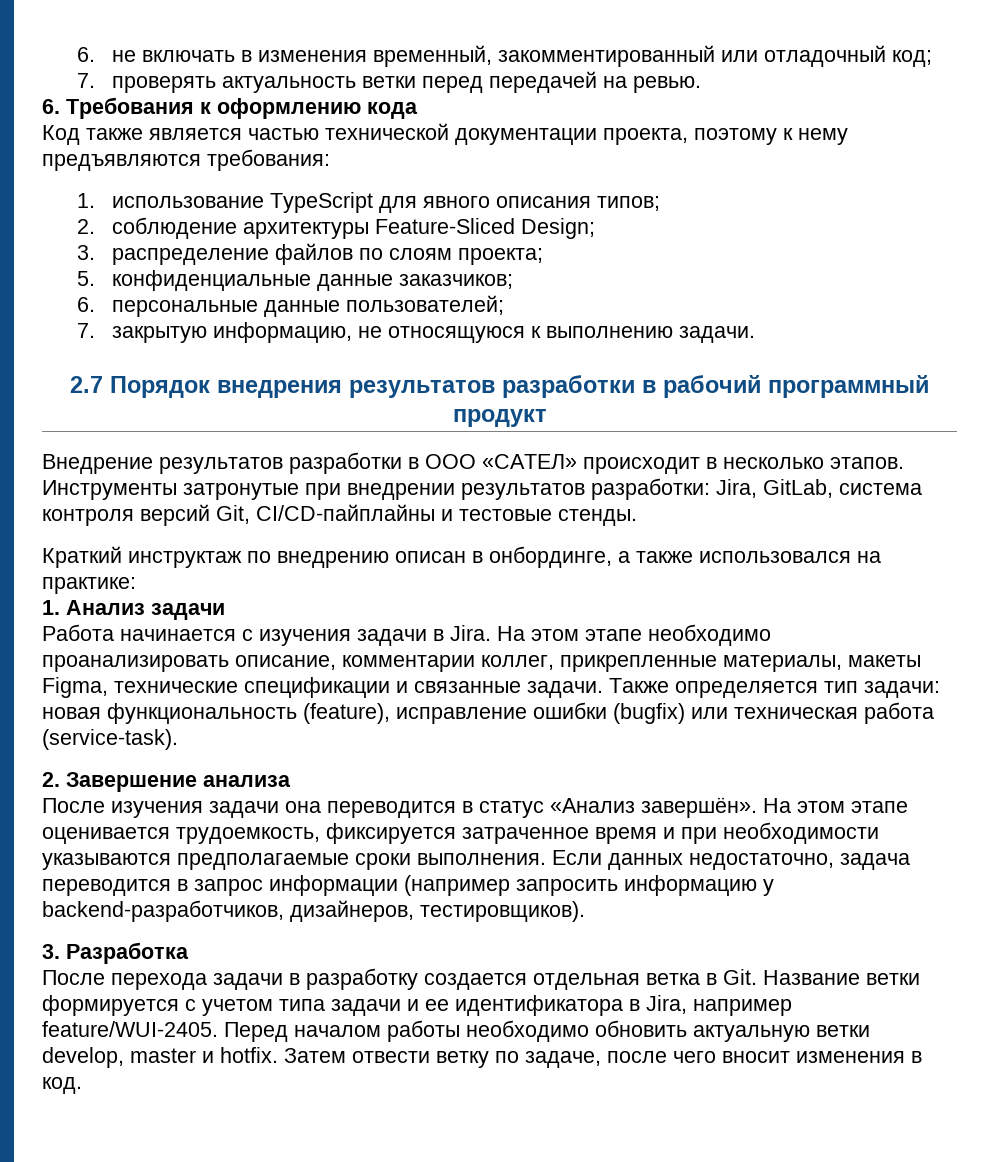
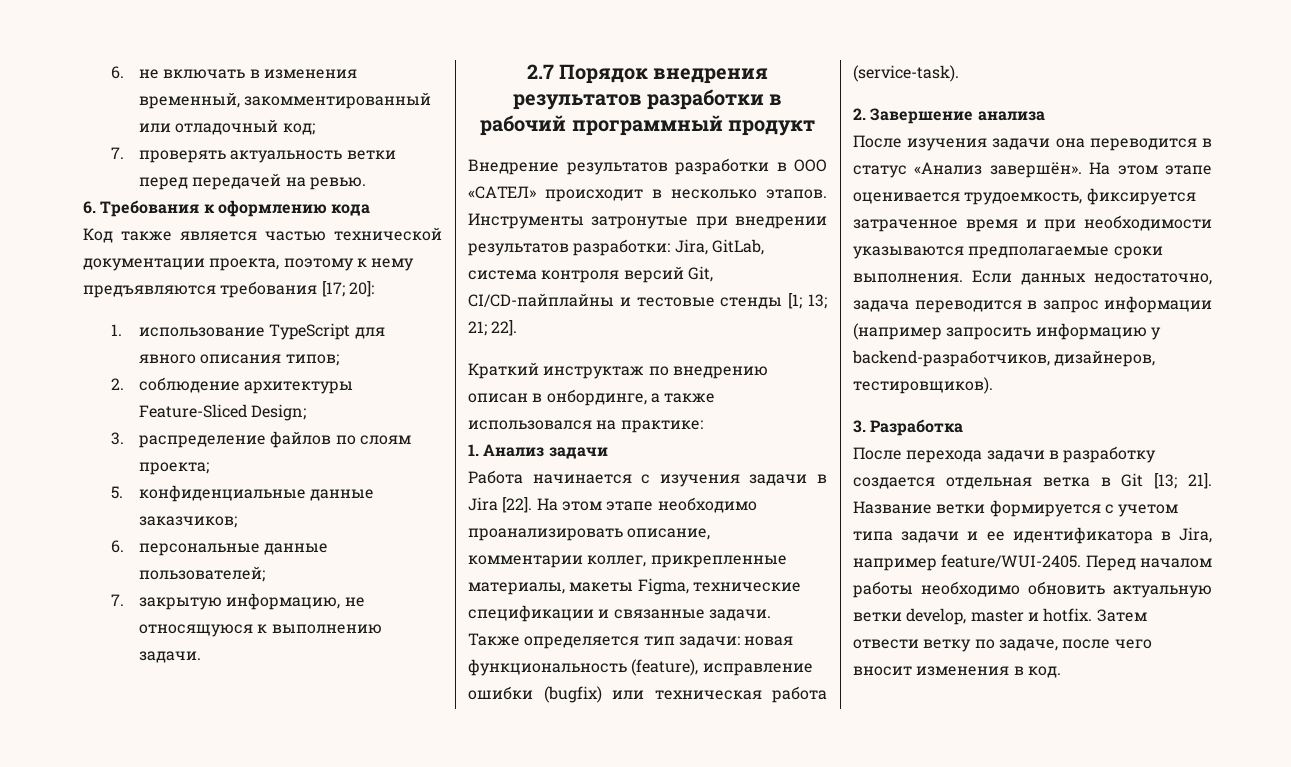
- Код также является частью технической документации проекта, поэтому к нему предъявляются требования:
+ Код также является частью технической документации проекта, поэтому к нему предъявляются требования [17; 20]:
- Инструменты затронутые при внедрении результатов разработки: Jira, GitLab, система контроля версий Git, CI/CD-пайплайны и тестовые стенды.
+ Инструменты затронутые при внедрении результатов разработки: Jira, GitLab, система контроля версий Git, CI/CD-пайплайны и тестовые стенды [1; 13; 21; 22].
- Работа начинается с изучения задачи в Jira.
+ Работа начинается с изучения задачи в Jira [22].
- После перехода задачи в разработку создается отдельная ветка в Git. Название ветки формируется с учетом типа задачи и ее идентификатора в Jira, например feature/WUI-2405.
+ После перехода задачи в разработку создается отдельная ветка в Git [13; 21]. Название ветки формируется с учетом типа задачи и ее идентификатора в Jira, например feature/WUI-2405.

